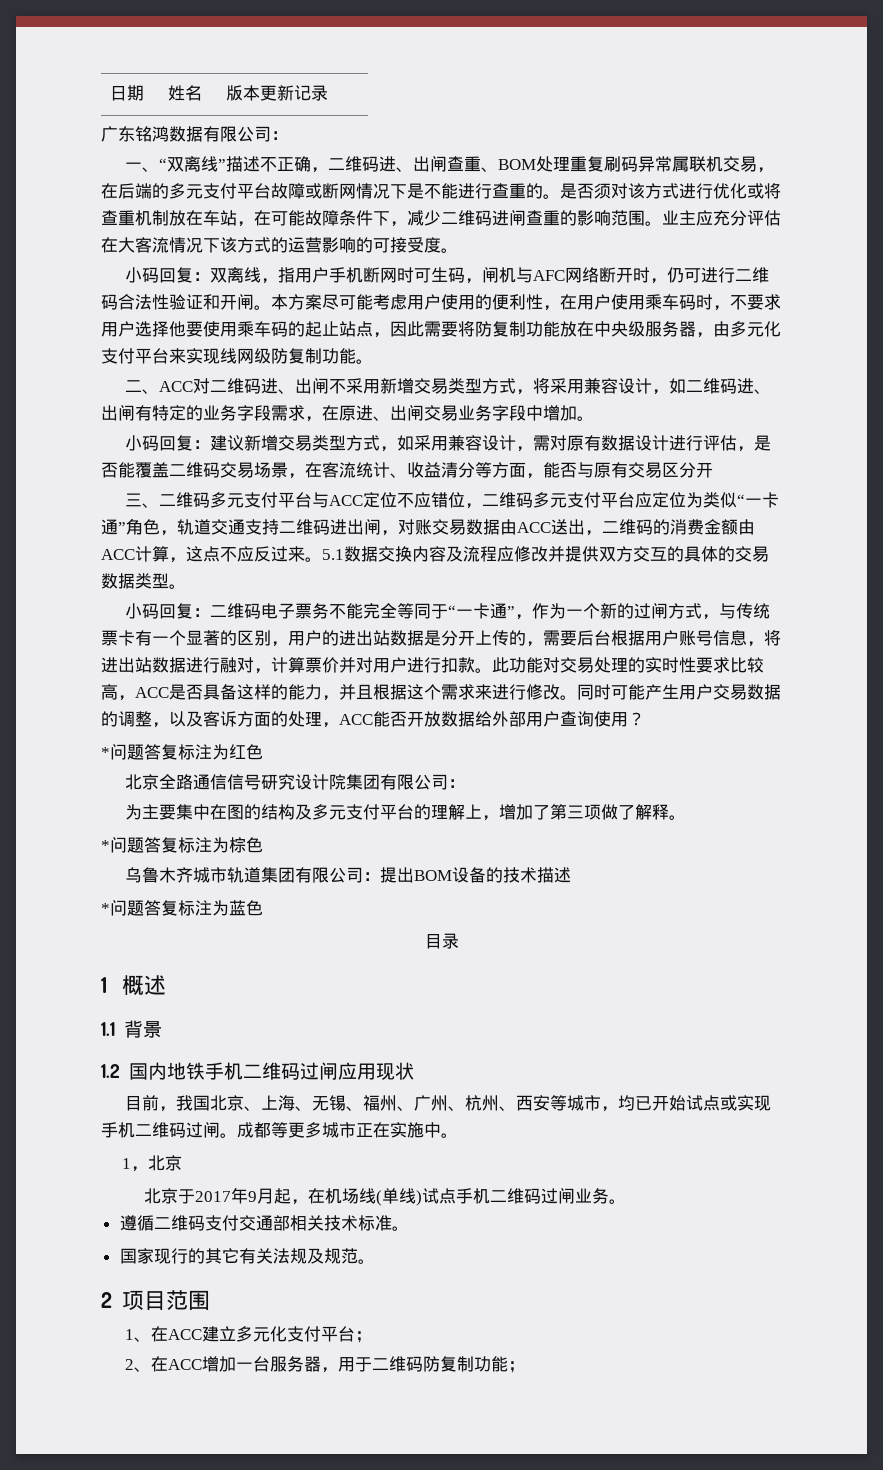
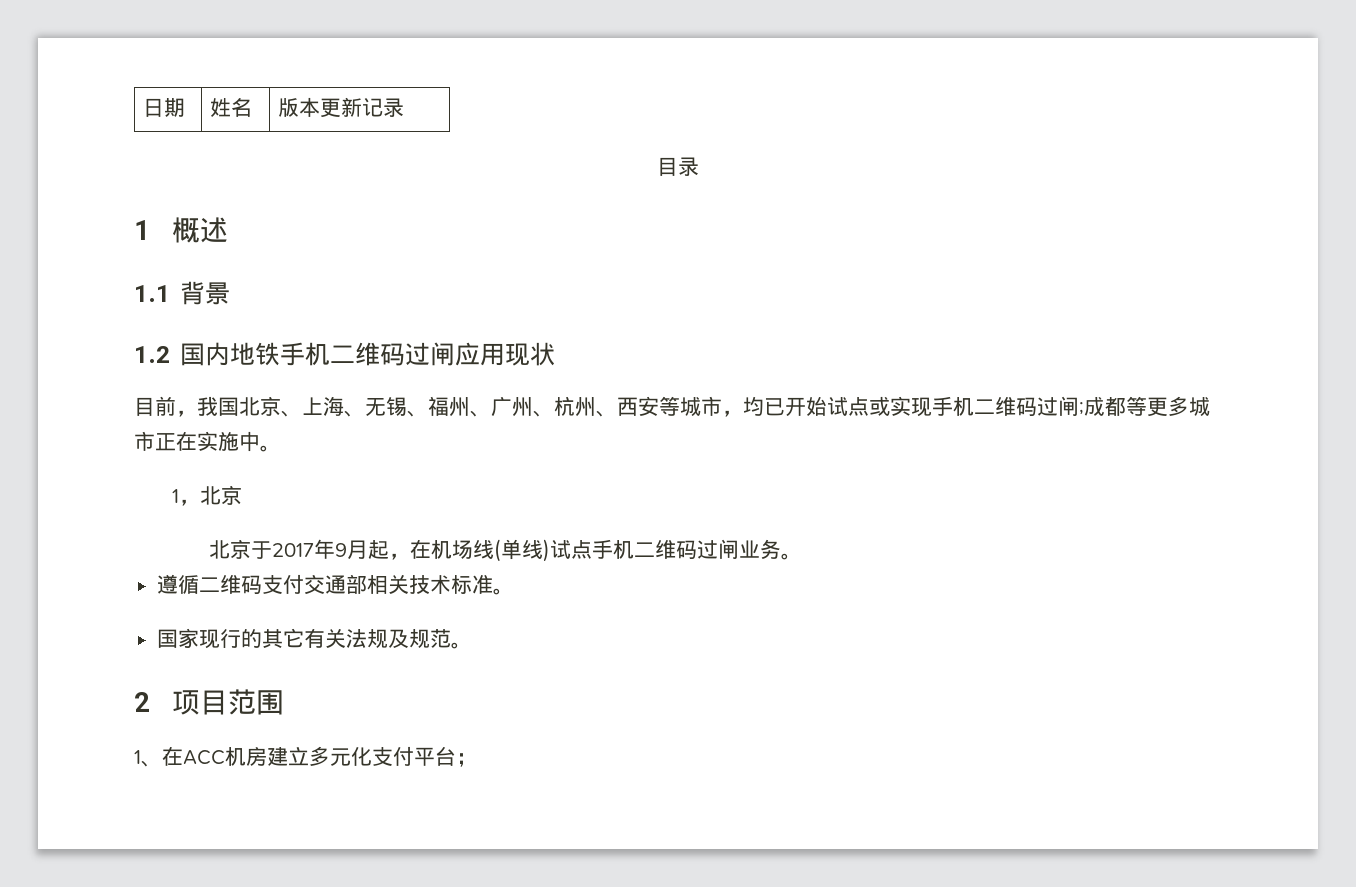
- 广东铭鸿数据有限公司：
- 一、“双离线”描述不正确，二维码进、出闸查重、BOM处理重复刷码异常属联机交易，在后端的多元支付平台故障或断网情况下是不能进行查重的。是否须对该方式进行优化或将查重机制放在车站，在可能故障条件下，减少二维码进闸查重的影响范围。业主应充分评估在大客流情况下该方式的运营影响的可接受度。
- 小码回复：双离线，指用户手机断网时可生码，闸机与AFC网络断开时，仍可进行二维码合法性验证和开闸。本方案尽可能考虑用户使用的便利性，在用户使用乘车码时，不要求用户选择他要使用乘车码的起止站点，因此需要将防复制功能放在中央级服务器，由多元化支付平台来实现线网级防复制功能。
- 二、ACC对二维码进、出闸不采用新增交易类型方式，将采用兼容设计，如二维码进、出闸有特定的业务字段需求，在原进、出闸交易业务字段中增加。
- 小码回复：建议新增交易类型方式，如采用兼容设计，需对原有数据设计进行评估，是否能覆盖二维码交易场景，在客流统计、收益清分等方面，能否与原有交易区分开
- 三、二维码多元支付平台与ACC定位不应错位，二维码多元支付平台应定位为类似“一卡通”角色，轨道交通支持二维码进出闸，对账交易数据由ACC送出，二维码的消费金额由ACC计算，这点不应反过来。5.1数据交换内容及流程应修改并提供双方交互的具体的交易数据类型。
- 小码回复：二维码电子票务不能完全等同于“一卡通”，作为一个新的过闸方式，与传统票卡有一个显著的区别，用户的进出站数据是分开上传的，需要后台根据用户账号信息，将进出站数据进行融对，计算票价并对用户进行扣款。此功能对交易处理的实时性要求比较高，ACC是否具备这样的能力，并且根据这个需求来进行修改。同时可能产生用户交易数据的调整，以及客诉方面的处理，ACC能否开放数据给外部用户查询使用？
- *问题答复标注为红色
- 北京全路通信信号研究设计院集团有限公司：
- 为主要集中在图的结构及多元支付平台的理解上，增加了第三项做了解释。
- *问题答复标注为棕色
- 乌鲁木齐城市轨道集团有限公司：提出BOM设备的技术描述
- *问题答复标注为蓝色
- 目前，我国北京、上海、无锡、福州、广州、杭州、西安等城市，均已开始试点或实现手机二维码过闸。成都等更多城市正在实施中。
+ 目前，我国北京、上海、无锡、福州、广州、杭州、西安等城市，均已开始试点或实现手机二维码过闸;成都等更多城市正在实施中。
- 1、在ACC建立多元化支付平台；
+ 1、在ACC机房建立多元化支付平台；
- 2、在ACC增加一台服务器，用于二维码防复制功能；

